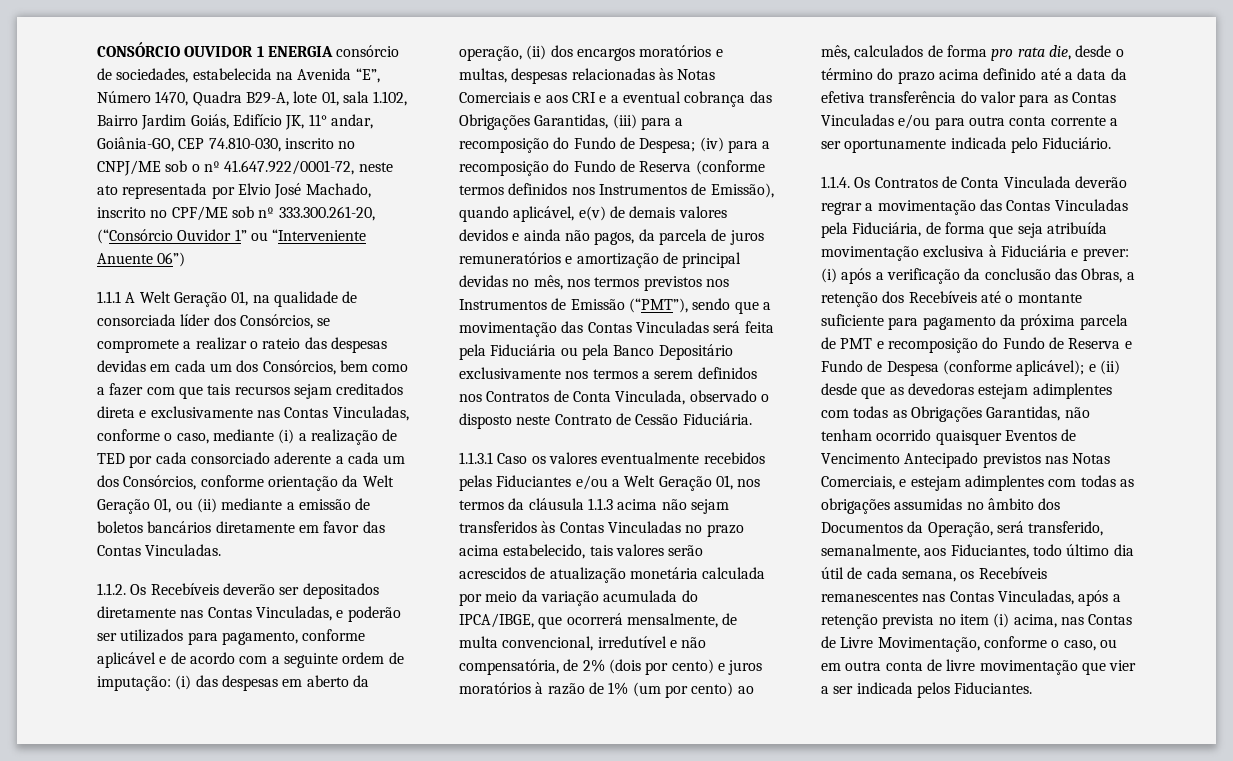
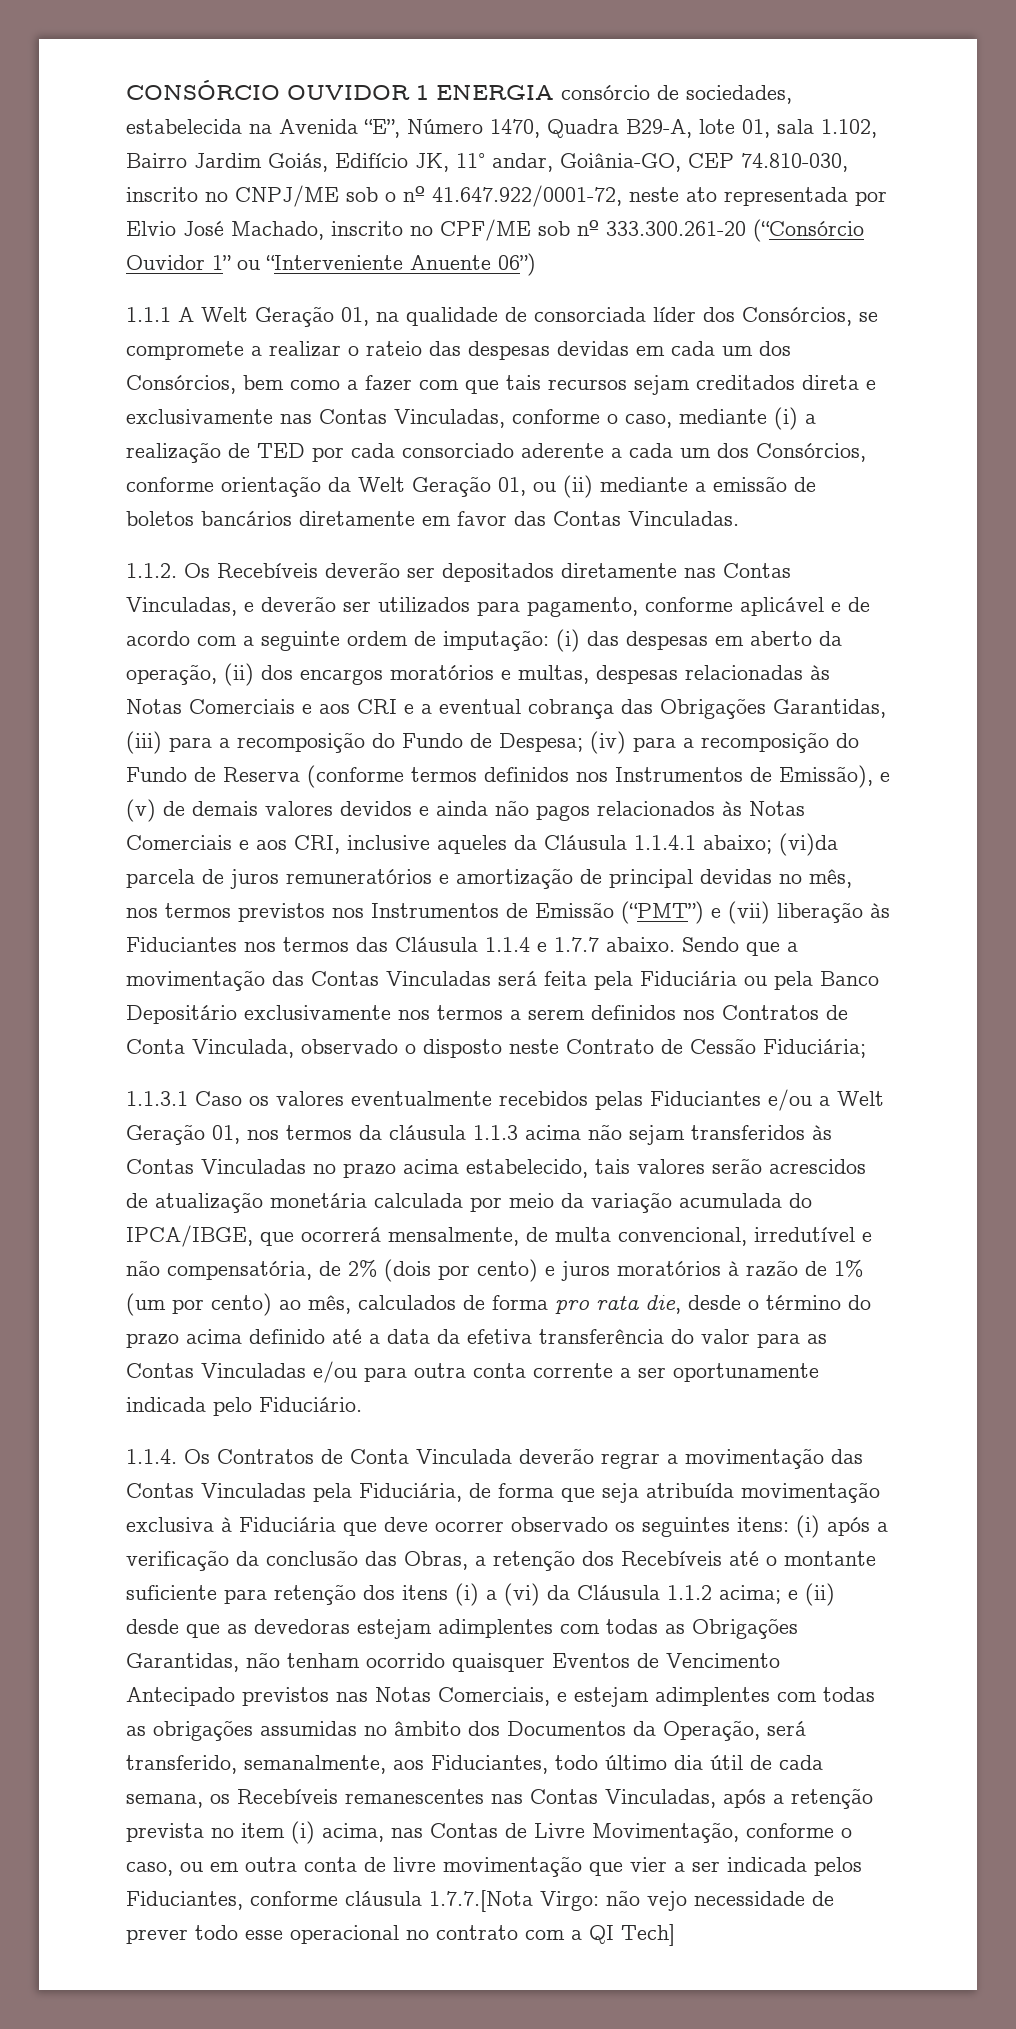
- CONSÓRCIO OUVIDOR 1 ENERGIA consórcio de sociedades, estabelecida na Avenida “E”, Número 1470, Quadra B29-A, lote 01, sala 1.102, Bairro Jardim Goiás, Edifício JK, 11° andar, Goiânia-GO, CEP 74.810-030, inscrito no CNPJ/ME sob o nº 41.647.922/0001-72, neste ato representada por Elvio José Machado, inscrito no CPF/ME sob nº 333.300.261-20, (“Consórcio Ouvidor 1” ou “Interveniente Anuente 06”)
+ CONSÓRCIO OUVIDOR 1 ENERGIA consórcio de sociedades, estabelecida na Avenida “E”, Número 1470, Quadra B29-A, lote 01, sala 1.102, Bairro Jardim Goiás, Edifício JK, 11° andar, Goiânia-GO, CEP 74.810-030, inscrito no CNPJ/ME sob o nº 41.647.922/0001-72, neste ato representada por Elvio José Machado, inscrito no CPF/ME sob nº 333.300.261-20 (“Consórcio Ouvidor 1” ou “Interveniente Anuente 06”)
- 1.1.2. Os Recebíveis deverão ser depositados diretamente nas Contas Vinculadas, e poderão ser utilizados para pagamento, conforme aplicável e de acordo com a seguinte ordem de imputação:
+ 1.1.2. Os Recebíveis deverão ser depositados diretamente nas Contas Vinculadas, e deverão ser utilizados para pagamento, conforme aplicável e de acordo com a seguinte ordem de imputação:
- (iv) para a recomposição do Fundo de Reserva (conforme termos definidos nos Instrumentos de Emissão), quando aplicável, e(v) de demais valores devidos e ainda não pagos, da parcela de juros remuneratórios e amortização de principal devidas no mês, nos termos previstos nos Instrumentos de Emissão (“PMT”), sendo que a movimentação das Contas Vinculadas será feita pela Fiduciária ou pela Banco Depositário exclusivamente nos termos a serem definidos nos Contratos de Conta Vinculada, observado o disposto neste Contrato de Cessão Fiduciária.
+ (iv) para a recomposição do Fundo de Reserva (conforme termos definidos nos Instrumentos de Emissão), e (v) de demais valores devidos e ainda não pagos relacionados às Notas Comerciais e aos CRI, inclusive aqueles da Cláusula 1.1.4.1 abaixo; (vi)da parcela de juros remuneratórios e amortização de principal devidas no mês, nos termos previstos nos Instrumentos de Emissão (“PMT”) e (vii) liberação às Fiduciantes nos termos das Cláusula 1.1.4 e 1.7.7 abaixo. Sendo que a movimentação das Contas Vinculadas será feita pela Fiduciária ou pela Banco Depositário exclusivamente nos termos a serem definidos nos Contratos de Conta Vinculada, observado o disposto neste Contrato de Cessão Fiduciária;
- 1.1.4. Os Contratos de Conta Vinculada deverão regrar a movimentação das Contas Vinculadas pela Fiduciária, de forma que seja atribuída movimentação exclusiva à Fiduciária e prever:
+ 1.1.4. Os Contratos de Conta Vinculada deverão regrar a movimentação das Contas Vinculadas pela Fiduciária, de forma que seja atribuída movimentação exclusiva à Fiduciária que deve ocorrer observado os seguintes itens:
- (i) após a verificação da conclusão das Obras, a retenção dos Recebíveis até o montante suficiente para pagamento da próxima parcela de PMT e recomposição do Fundo de Reserva e Fundo de Despesa (conforme aplicável);
+ (i) após a verificação da conclusão das Obras, a retenção dos Recebíveis até o montante suficiente para retenção dos itens (i) a (vi) da Cláusula 1.1.2 acima;
- e (ii) desde que as devedoras estejam adimplentes com todas as Obrigações Garantidas, não tenham ocorrido quaisquer Eventos de Vencimento Antecipado previstos nas Notas Comerciais, e estejam adimplentes com todas as obrigações assumidas no âmbito dos Documentos da Operação, será transferido, semanalmente, aos Fiduciantes, todo último dia útil de cada semana, os Recebíveis remanescentes nas Contas Vinculadas, após a retenção prevista no item (i) acima, nas Contas de Livre Movimentação, conforme o caso, ou em outra conta de livre movimentação que vier a ser indicada pelos Fiduciantes.
+ e (ii) desde que as devedoras estejam adimplentes com todas as Obrigações Garantidas, não tenham ocorrido quaisquer Eventos de Vencimento Antecipado previstos nas Notas Comerciais, e estejam adimplentes com todas as obrigações assumidas no âmbito dos Documentos da Operação, será transferido, semanalmente, aos Fiduciantes, todo último dia útil de cada semana, os Recebíveis remanescentes nas Contas Vinculadas, após a retenção prevista no item (i) acima, nas Contas de Livre Movimentação, conforme o caso, ou em outra conta de livre movimentação que vier a ser indicada pelos Fiduciantes, conforme cláusula 1.7.7.[Nota Virgo: não vejo necessidade de prever todo esse operacional no contrato com a QI Tech]

